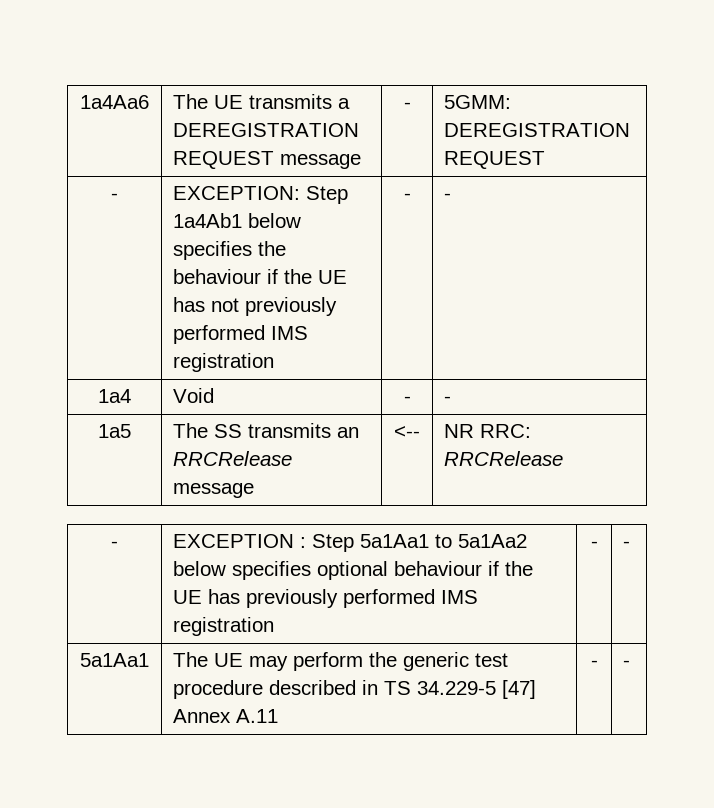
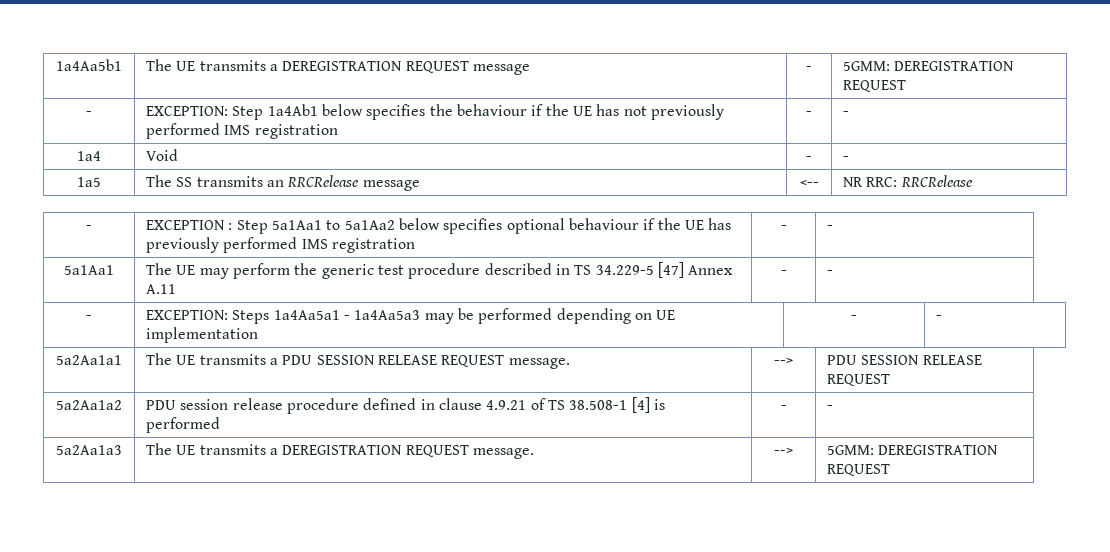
- 1a4Aa6 | The UE transmits a DEREGISTRATION REQUEST message | - | 5GMM: DEREGISTRATION REQUEST
+ 1a4Aa5b1 | The UE transmits a DEREGISTRATION REQUEST message | - | 5GMM: DEREGISTRATION REQUEST
+ - | EXCEPTION: Steps 1a4Aa5a1 - 1a4Aa5a3 may be performed depending on UE implementation | - | -
+ 5a2Aa1a1 | The UE transmits a PDU SESSION RELEASE REQUEST message. | --> | PDU SESSION RELEASE REQUEST
+ 5a2Aa1a2 | PDU session release procedure defined in clause 4.9.21 of TS 38.508-1 [4] is performed | - | -
+ 5a2Aa1a3 | The UE transmits a DEREGISTRATION REQUEST message. | --> | 5GMM: DEREGISTRATION REQUEST

